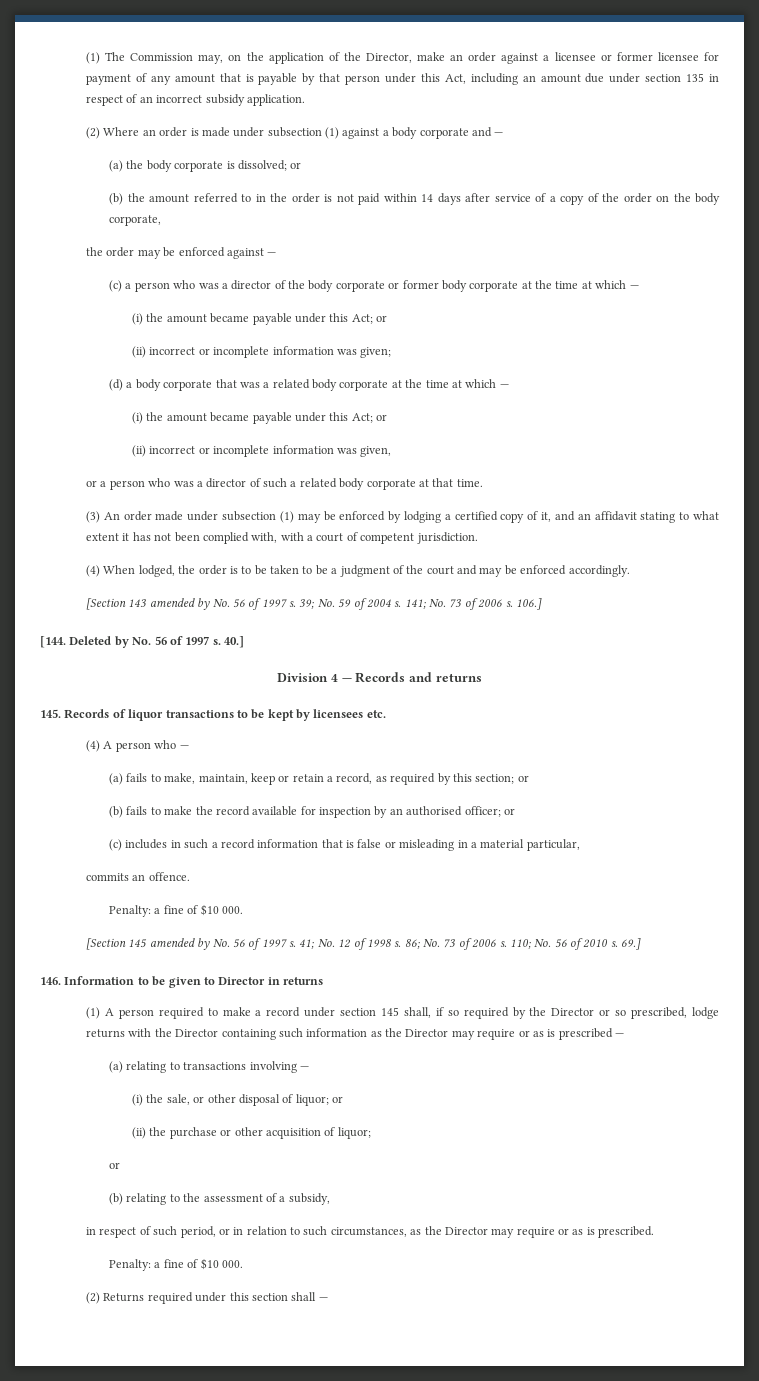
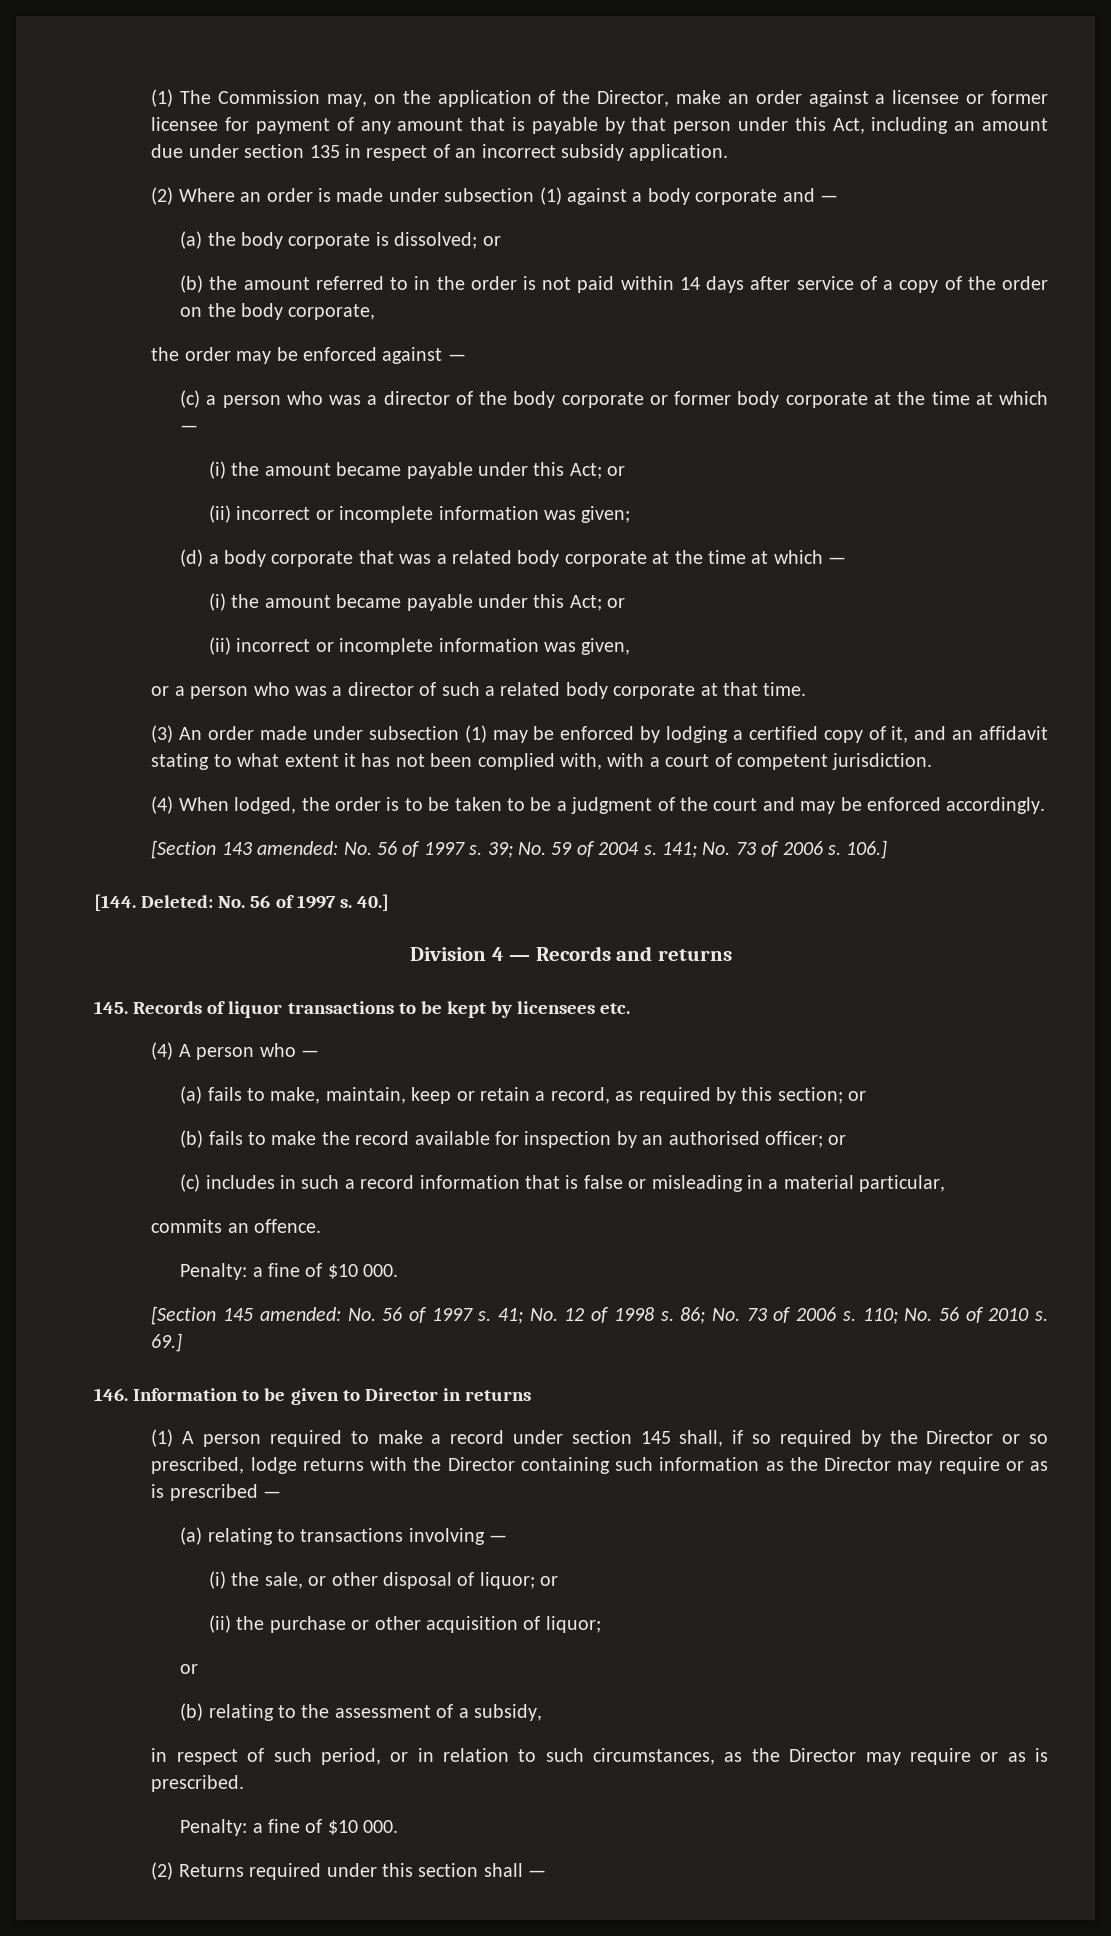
- [Section 143 amended by No. 56 of 1997 s.
+ [Section 143 amended: No. 56 of 1997 s.
- [144. Deleted by No. 56 of 1997 s.
+ [144. Deleted: No. 56 of 1997 s.
- [Section 145 amended by No. 56 of 1997 s.
+ [Section 145 amended: No. 56 of 1997 s.

